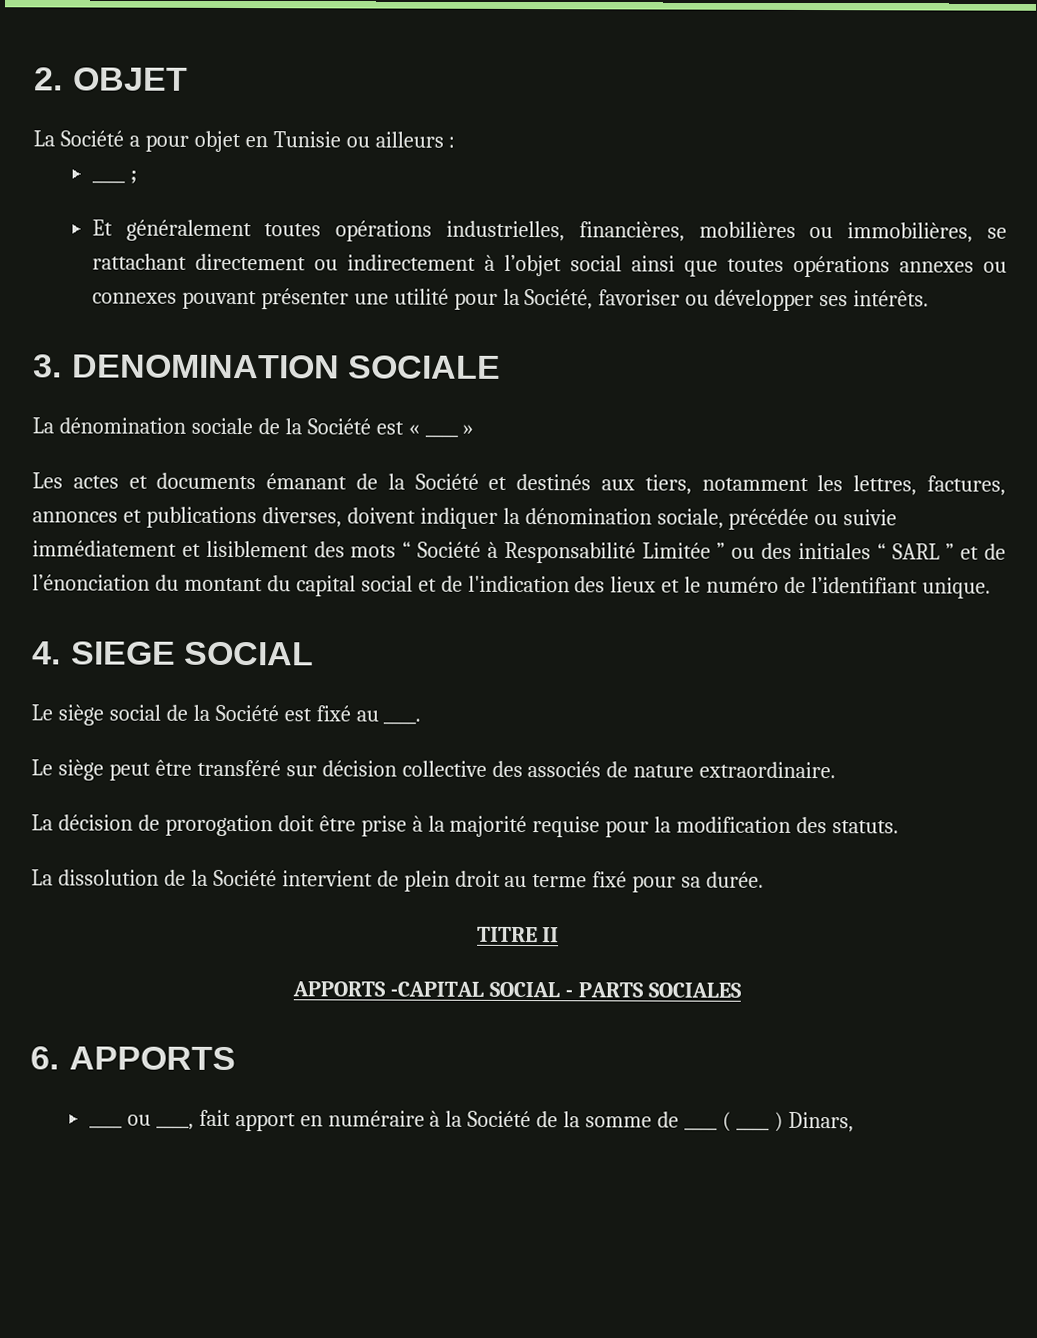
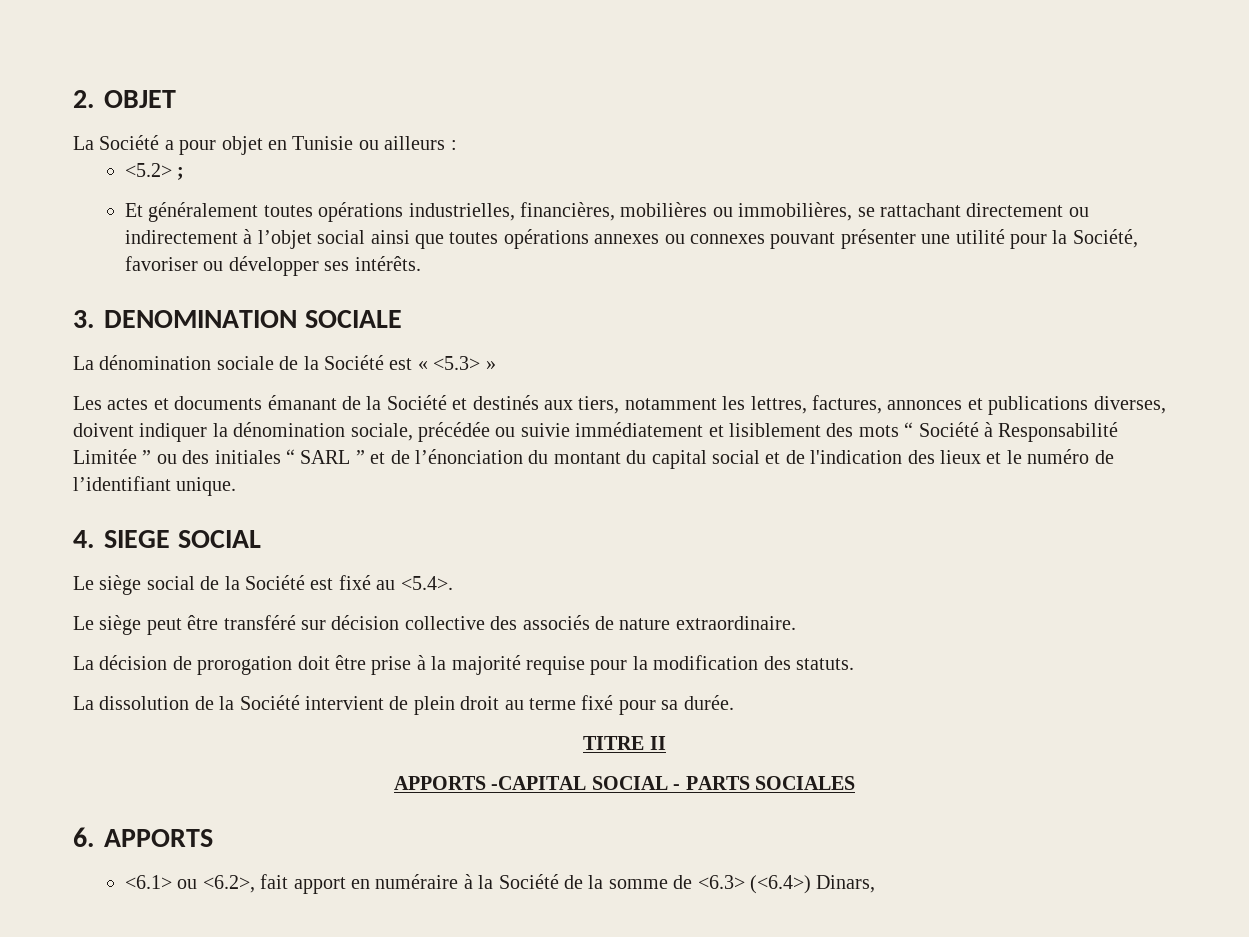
- ____ ;
+ <5.2> ;
- La dénomination sociale de la Société est « ____ »
+ La dénomination sociale de la Société est « <5.3> »
- Le siège social de la Société est fixé au ____.
+ Le siège social de la Société est fixé au <5.4>.
- ____ ou ____, fait apport en numéraire à la Société de la somme de ____ ( ____ ) Dinars,
+ <6.1> ou <6.2>, fait apport en numéraire à la Société de la somme de <6.3> (<6.4>) Dinars,

